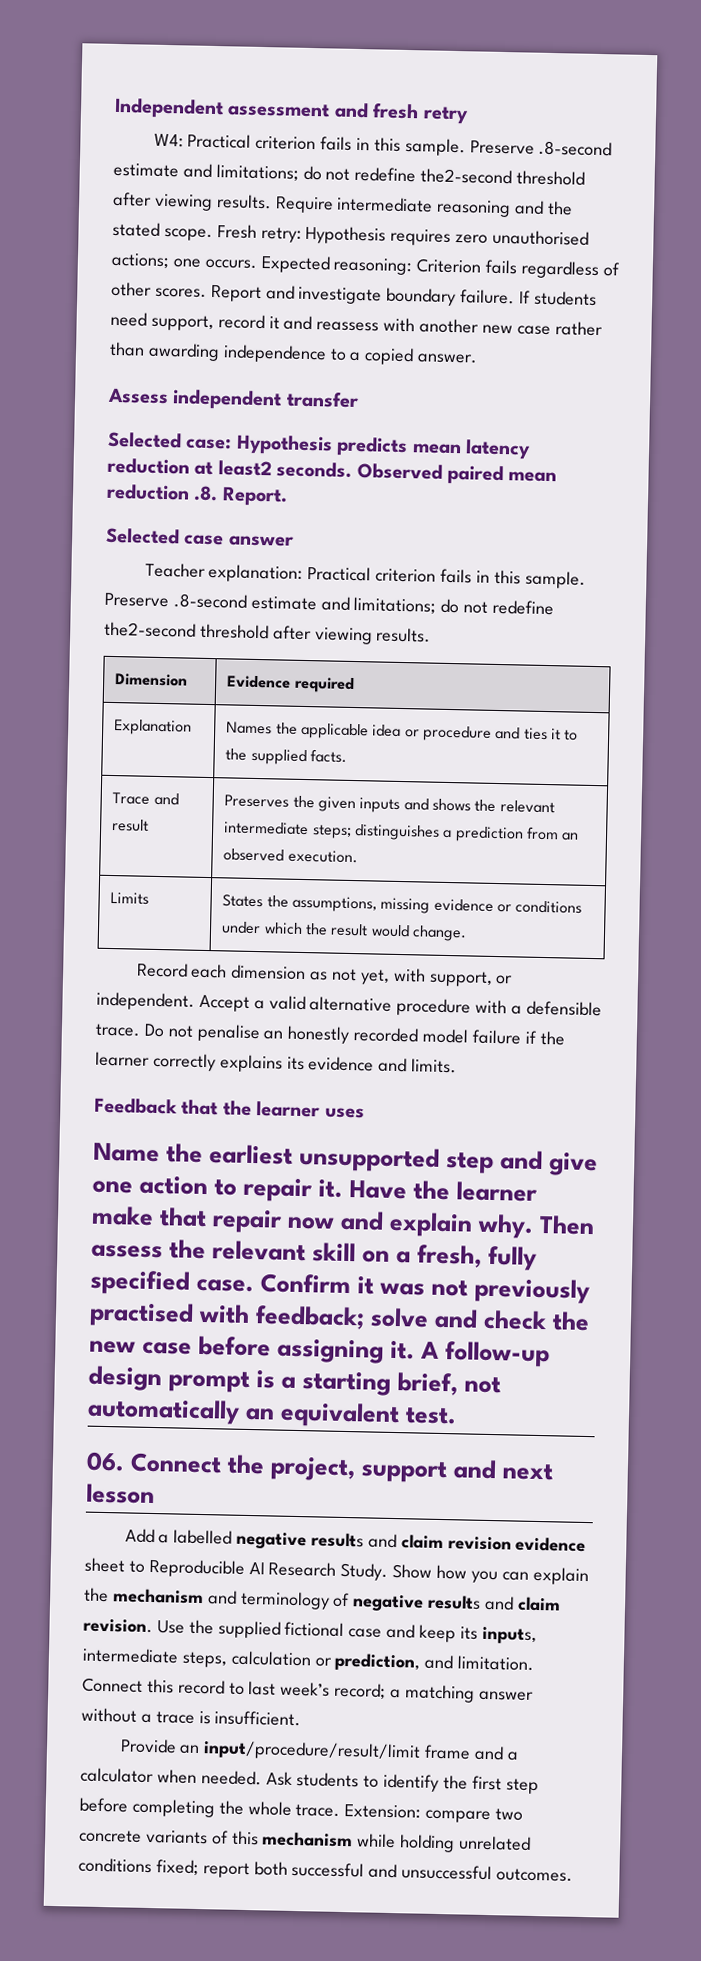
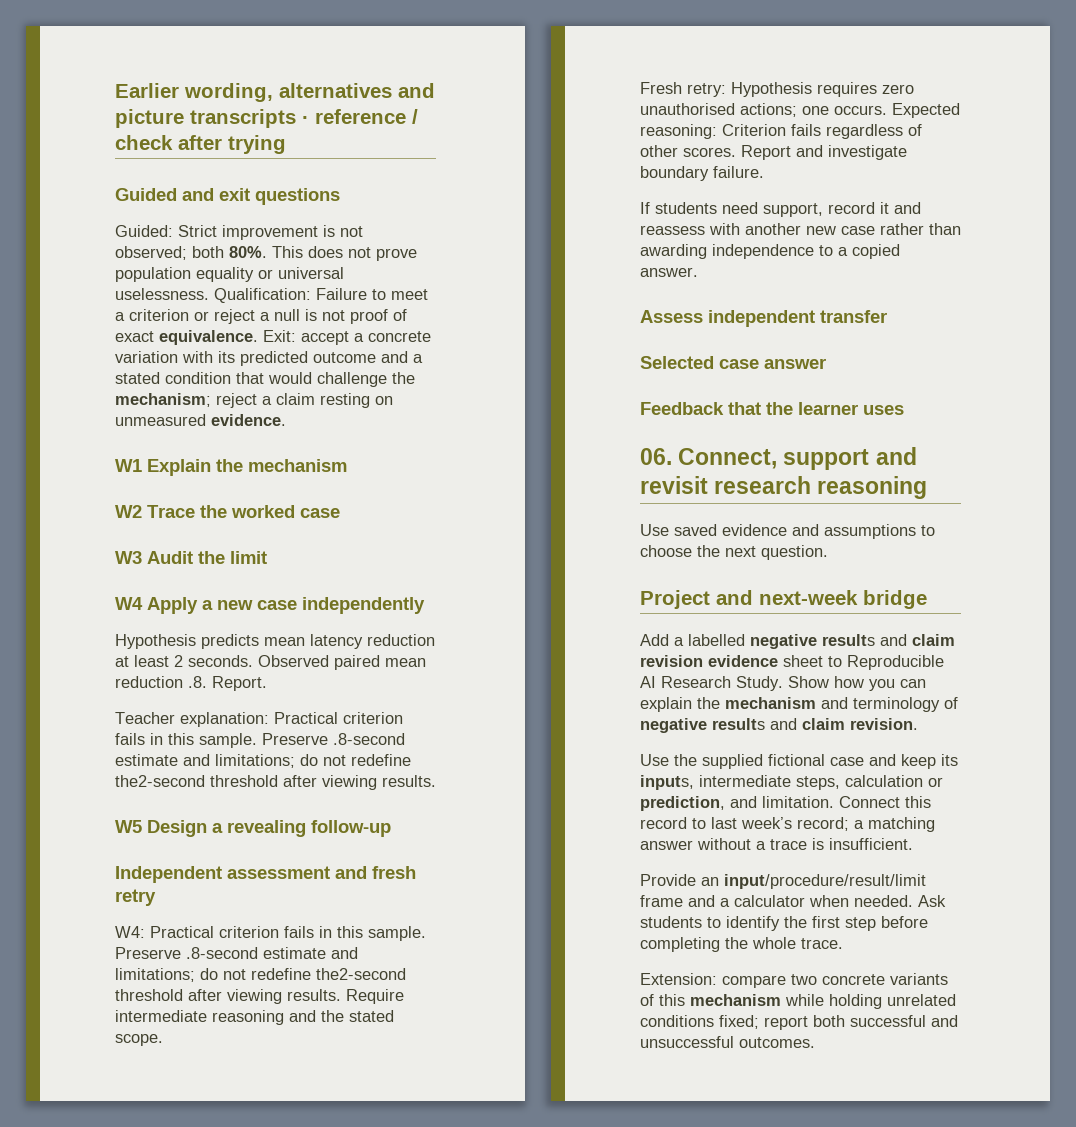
+ Earlier wording, alternatives and picture transcripts · reference / check after trying
+ Guided and exit questions
+ Guided: Strict improvement is not observed; both 80%. This does not prove population equality or universal uselessness. Qualification: Failure to meet a criterion or reject a null is not proof of exact equivalence. Exit: accept a concrete variation with its predicted outcome and a stated condition that would challenge the mechanism; reject a claim resting on unmeasured evidence.
+ W1 Explain the mechanism
+ W2 Trace the worked case
+ W3 Audit the limit
+ W4 Apply a new case independently
+ Hypothesis predicts mean latency reduction at least 2 seconds. Observed paired mean reduction .8. Report.
+ Teacher explanation: Practical criterion fails in this sample. Preserve .8-second estimate and limitations; do not redefine the2-second threshold after viewing results.
+ W5 Design a revealing follow-up
- Require intermediate reasoning and the stated scope. Fresh retry: Hypothesis requires zero unauthorised actions; one occurs.
+ Require intermediate reasoning and the stated scope.
+ Fresh retry: Hypothesis requires zero unauthorised actions; one occurs.
- Report and investigate boundary failure. If students need support, record it and reassess with another new case rather than awarding independence to a copied answer.
+ Report and investigate boundary failure.
+ If students need support, record it and reassess with another new case rather than awarding independence to a copied answer.
- Selected case: Hypothesis predicts mean latency reduction at least2 seconds. Observed paired mean reduction .8. Report.
  Selected case answer
- Teacher explanation: Practical criterion fails in this sample. Preserve .8-second estimate and limitations; do not redefine the2-second threshold after viewing results.
- Dimension | Evidence required
- Explanation | Names the applicable idea or procedure and ties it to the supplied facts.
- Trace and result | Preserves the given inputs and shows the relevant intermediate steps; distinguishes a prediction from an observed execution.
- Limits | States the assumptions, missing evidence or conditions under which the result would change.
- Record each dimension as not yet, with support, or independent. Accept a valid alternative procedure with a defensible trace. Do not penalise an honestly recorded model failure if the learner correctly explains its evidence and limits.
- Name the earliest unsupported step and give one action to repair it. Have the learner make that repair now and explain why. Then assess the relevant skill on a fresh, fully specified case. Confirm it was not previously practised with feedback; solve and check the new case before assigning it. A follow-up design prompt is a starting brief, not automatically an equivalent test.
- 06. Connect the project, support and next lesson
+ 06. Connect, support and revisit research reasoning
+ Use saved evidence and assumptions to choose the next question.
+ Project and next-week bridge
- Show how you can explain the mechanism and terminology of negative results and claim revision. Use the supplied fictional case and keep its inputs, intermediate steps, calculation or prediction, and limitation.
+ Show how you can explain the mechanism and terminology of negative results and claim revision.
+ Use the supplied fictional case and keep its inputs, intermediate steps, calculation or prediction, and limitation.
- Ask students to identify the first step before completing the whole trace. Extension: compare two concrete variants of this mechanism while holding unrelated conditions fixed; report both successful and unsuccessful outcomes.
+ Ask students to identify the first step before completing the whole trace.
+ Extension: compare two concrete variants of this mechanism while holding unrelated conditions fixed; report both successful and unsuccessful outcomes.

